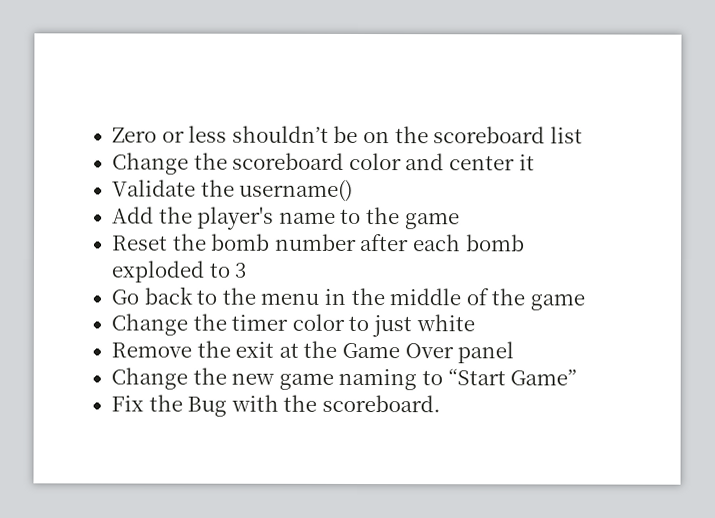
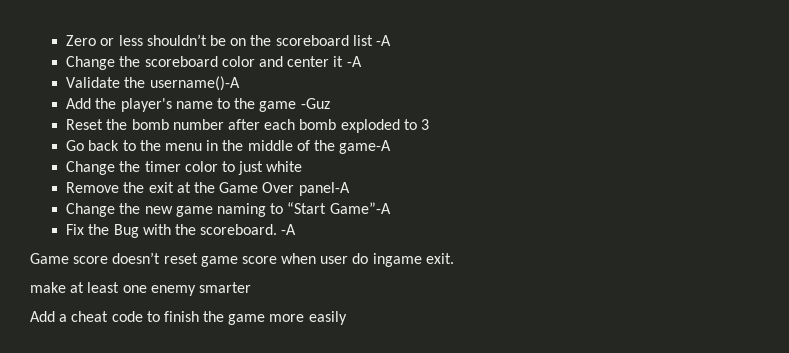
- Zero or less shouldn’t be on the scoreboard list
+ Zero or less shouldn’t be on the scoreboard list -A
- Change the scoreboard color and center it
+ Change the scoreboard color and center it -A
- Validate the username()
+ Validate the username()-A
- Add the player's name to the game
+ Add the player's name to the game -Guz
- Go back to the menu in the middle of the game
+ Go back to the menu in the middle of the game-A
- Remove the exit at the Game Over panel
+ Remove the exit at the Game Over panel-A
- Change the new game naming to “Start Game”
+ Change the new game naming to “Start Game”-A
- Fix the Bug with the scoreboard.
+ Fix the Bug with the scoreboard. -A
+ Game score doesn’t reset game score when user do ingame exit.
+ make at least one enemy smarter
+ Add a cheat code to finish the game more easily

